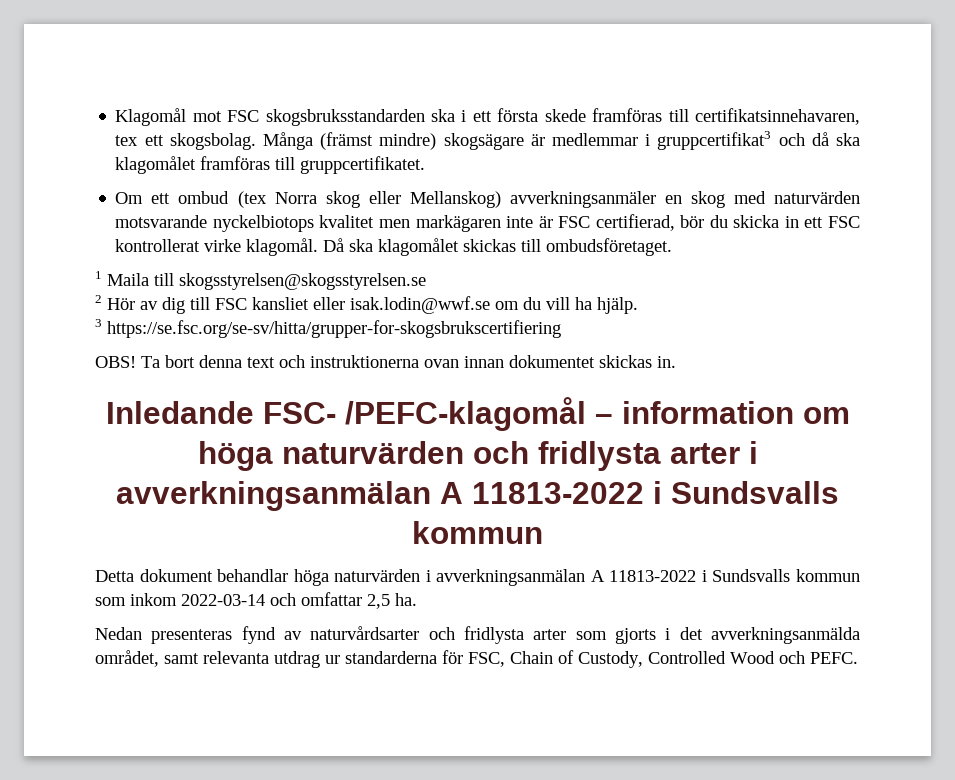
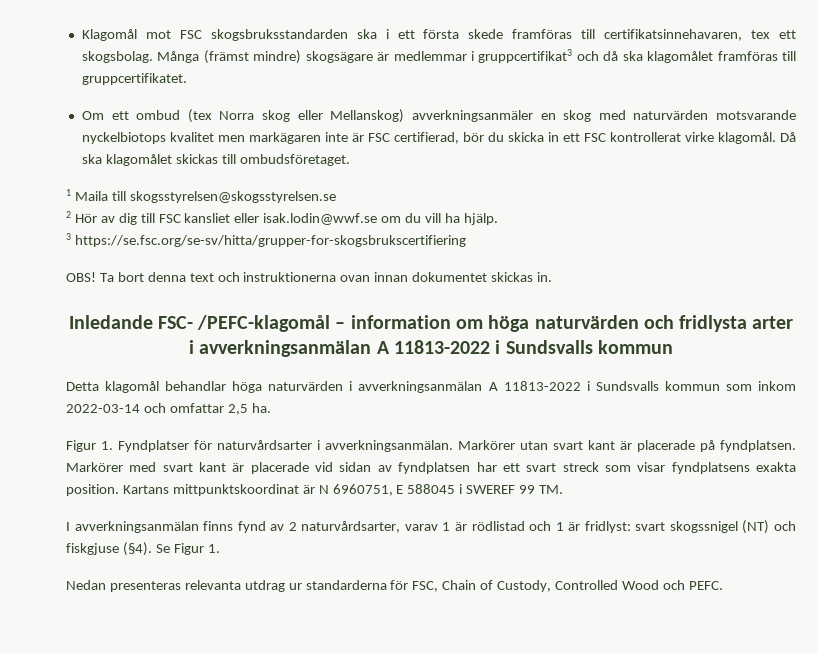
- Detta dokument behandlar höga naturvärden i avverkningsanmälan A 11813-2022 i Sundsvalls kommun som inkom 2022-03-14 och omfattar 2,5 ha.
+ Detta klagomål behandlar höga naturvärden i avverkningsanmälan A 11813-2022 i Sundsvalls kommun som inkom 2022-03-14 och omfattar 2,5 ha.
- Nedan presenteras fynd av naturvårdsarter och fridlysta arter som gjorts i det avverkningsanmälda området, samt relevanta utdrag ur standarderna för FSC, Chain of Custody, Controlled Wood och PEFC.
+ Figur 1. Fyndplatser för naturvårdsarter i avverkningsanmälan. Markörer utan svart kant är placerade på fyndplatsen. Markörer med svart kant är placerade vid sidan av fyndplatsen har ett svart streck som visar fyndplatsens exakta position. Kartans mittpunktskoordinat är N 6960751, E 588045 i SWEREF 99 TM.
+ I avverkningsanmälan finns fynd av 2 naturvårdsarter, varav 1 är rödlistad och 1 är fridlyst: svart skogssnigel (NT) och fiskgjuse (§4). Se Figur 1.
+ Nedan presenteras relevanta utdrag ur standarderna för FSC, Chain of Custody, Controlled Wood och PEFC.

